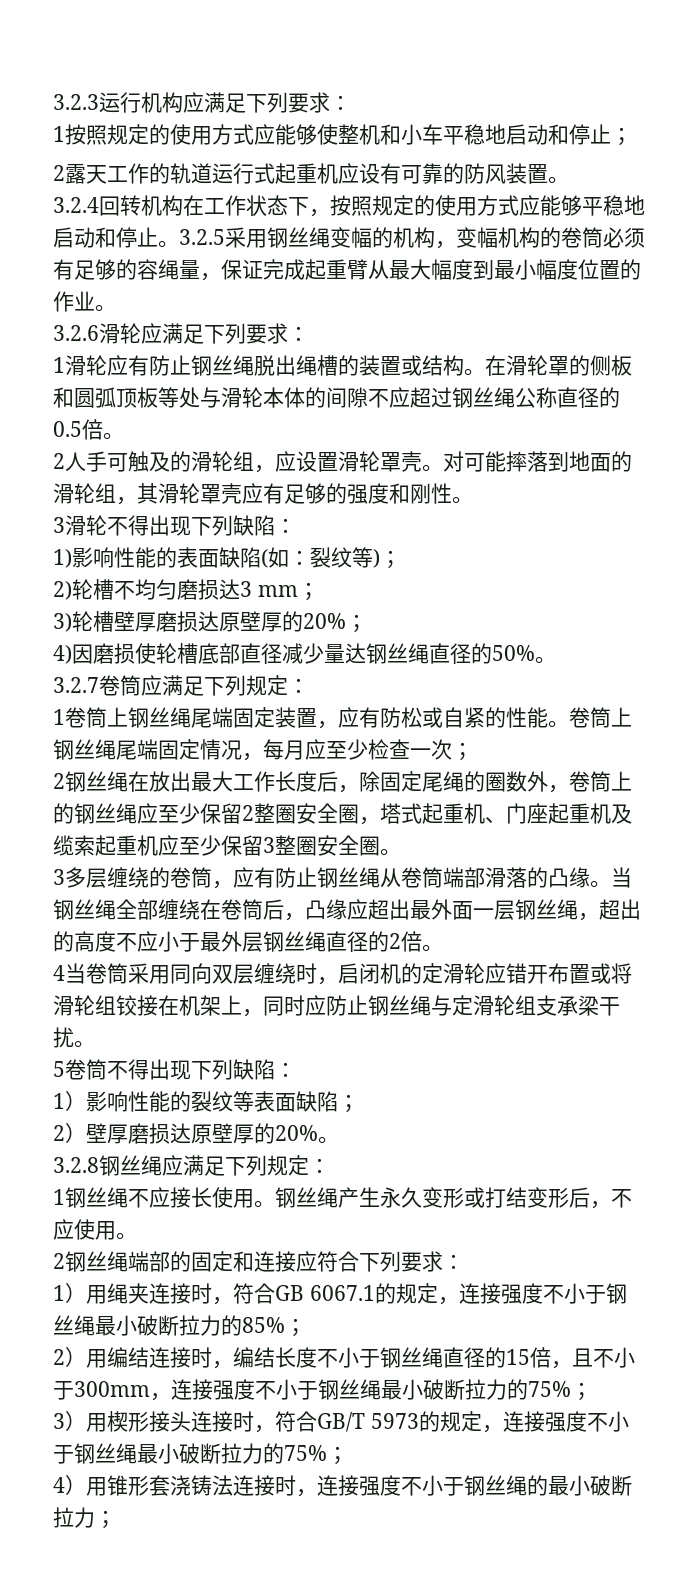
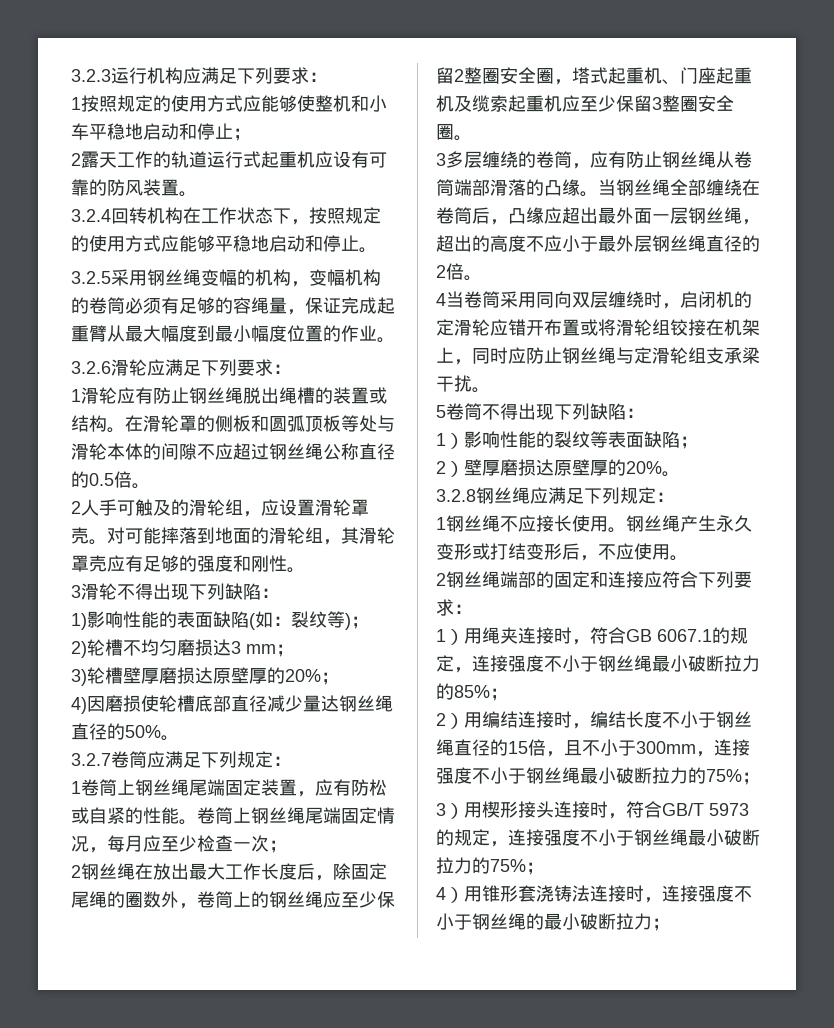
- 3.2.4回转机构在工作状态下，按照规定的使用方式应能够平稳地启动和停止。3.2.5采用钢丝绳变幅的机构，变幅机构的卷筒必须有足够的容绳量，保证完成起重臂从最大幅度到最小幅度位置的作业。
+ 3.2.4回转机构在工作状态下，按照规定的使用方式应能够平稳地启动和停止。
+ 3.2.5采用钢丝绳变幅的机构，变幅机构的卷筒必须有足够的容绳量，保证完成起重臂从最大幅度到最小幅度位置的作业。

